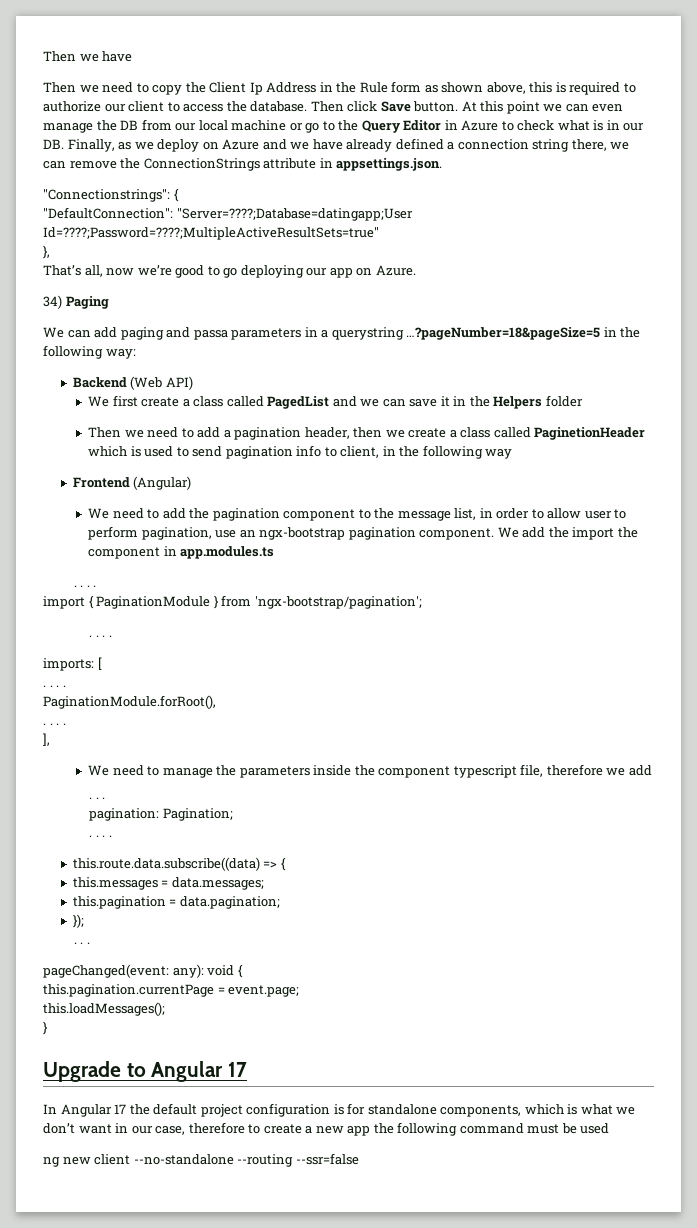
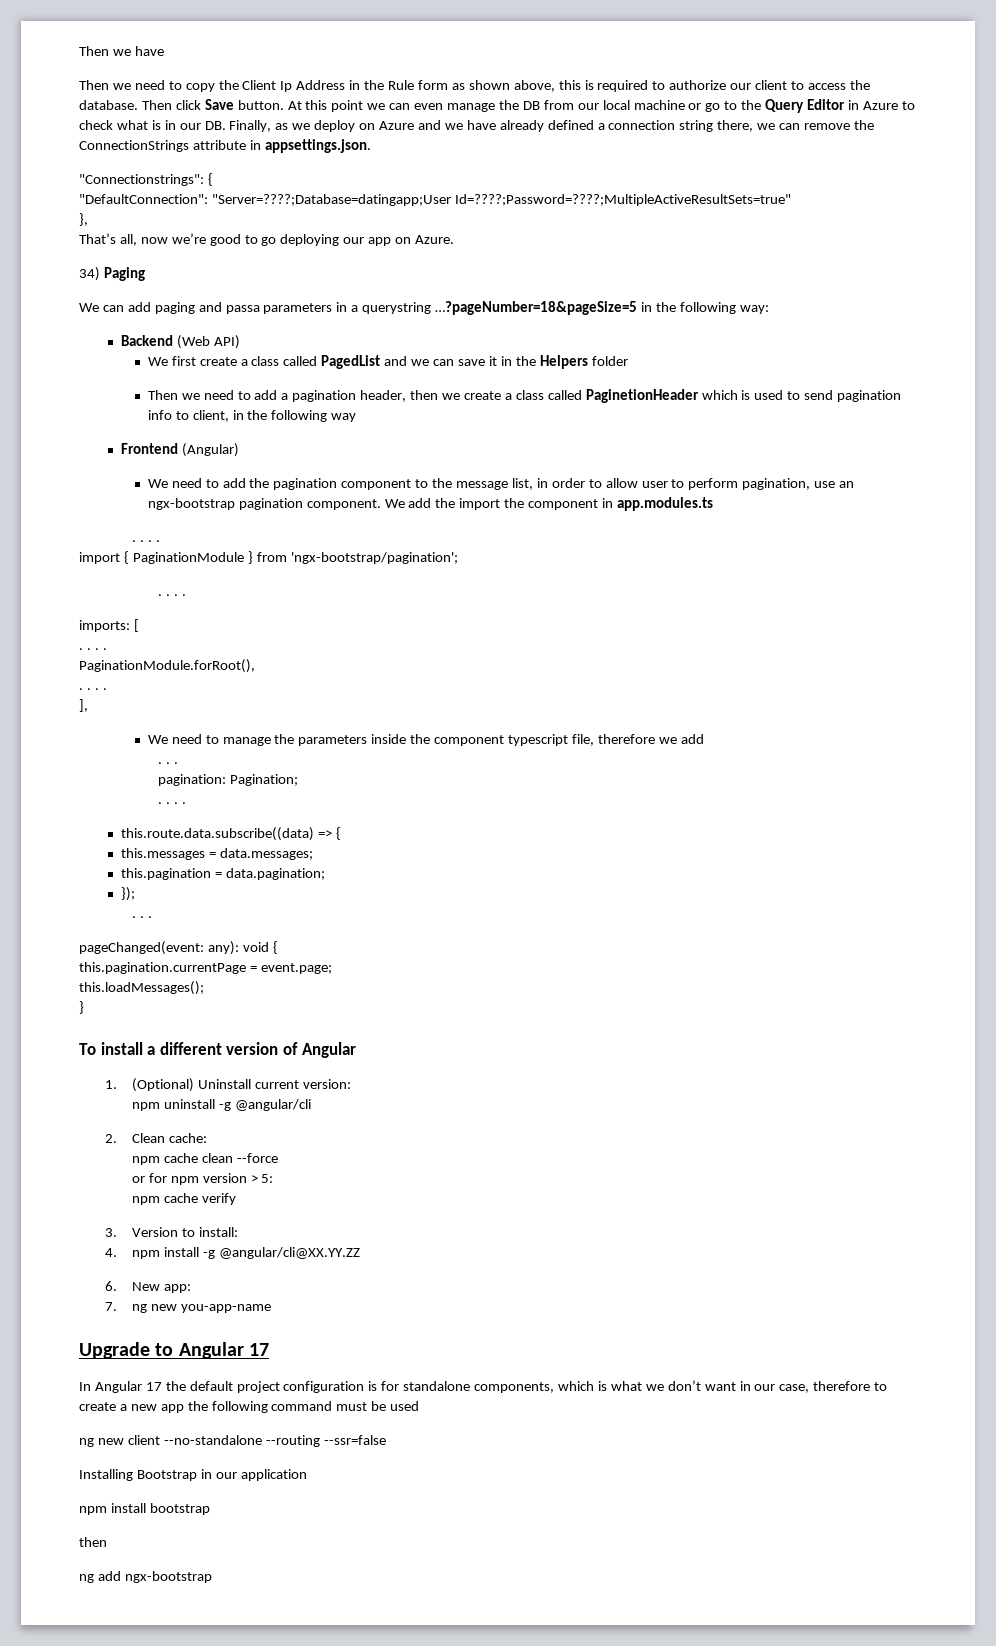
+ To install a different version of Angular
+ 1. (Optional) Uninstall current version:
+ npm uninstall -g @angular/cli
+ 2. Clean cache:
+ npm cache clean --force
+ or for npm version > 5:
+ npm cache verify
+ 3. Version to install:
+ 4. npm install -g @angular/cli@XX.YY.ZZ
+ 6. New app:
+ 7. ng new you-app-name
+ Installing Bootstrap in our application
+ npm install bootstrap
+ then
+ ng add ngx-bootstrap

